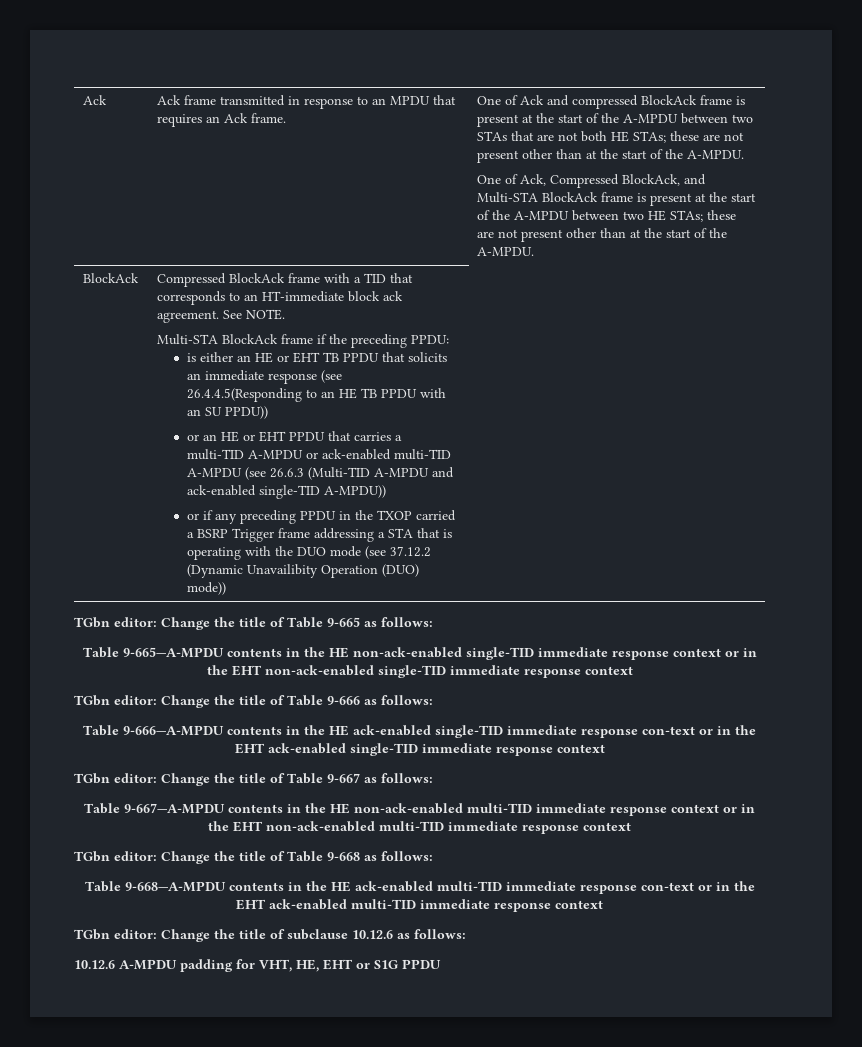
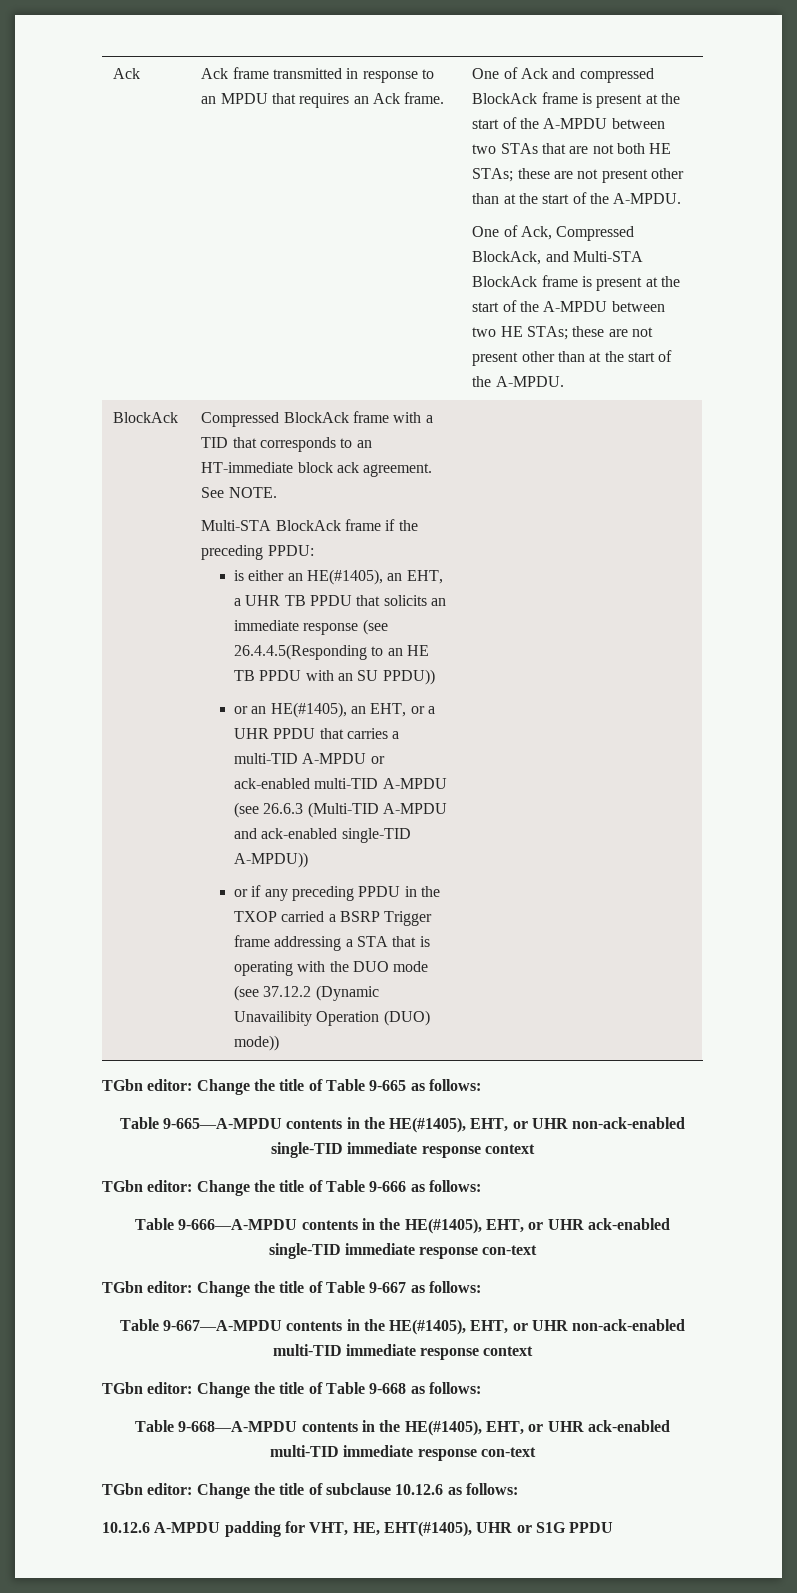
- is either an HE or EHT TB PPDU that solicits an immediate response (see 26.4.4.5(Responding to an HE TB PPDU with an SU PPDU))
+ is either an HE(#1405), an EHT, a UHR TB PPDU that solicits an immediate response (see 26.4.4.5(Responding to an HE TB PPDU with an SU PPDU))
- or an HE or EHT PPDU that carries a multi-TID A-MPDU or ack-enabled multi-TID A-MPDU (see 26.6.3 (Multi-TID A-MPDU and ack-enabled single-TID A-MPDU))
+ or an HE(#1405), an EHT, or a UHR PPDU that carries a multi-TID A-MPDU or ack-enabled multi-TID A-MPDU (see 26.6.3 (Multi-TID A-MPDU and ack-enabled single-TID A-MPDU))
- Table 9-665—A-MPDU contents in the HE non-ack-enabled single-TID immediate response context or in the EHT non-ack-enabled single-TID immediate response context
+ Table 9-665—A-MPDU contents in the HE(#1405), EHT, or UHR non-ack-enabled single-TID immediate response context
- Table 9-666—A-MPDU contents in the HE ack-enabled single-TID immediate response con-text or in the EHT ack-enabled single-TID immediate response context
+ Table 9-666—A-MPDU contents in the HE(#1405), EHT, or UHR ack-enabled single-TID immediate response con-text
- Table 9-667—A-MPDU contents in the HE non-ack-enabled multi-TID immediate response context or in the EHT non-ack-enabled multi-TID immediate response context
+ Table 9-667—A-MPDU contents in the HE(#1405), EHT, or UHR non-ack-enabled multi-TID immediate response context
- Table 9-668—A-MPDU contents in the HE ack-enabled multi-TID immediate response con-text or in the EHT ack-enabled multi-TID immediate response context
+ Table 9-668—A-MPDU contents in the HE(#1405), EHT, or UHR ack-enabled multi-TID immediate response con-text
- 10.12.6 A-MPDU padding for VHT, HE, EHT or S1G PPDU
+ 10.12.6 A-MPDU padding for VHT, HE, EHT(#1405), UHR or S1G PPDU

